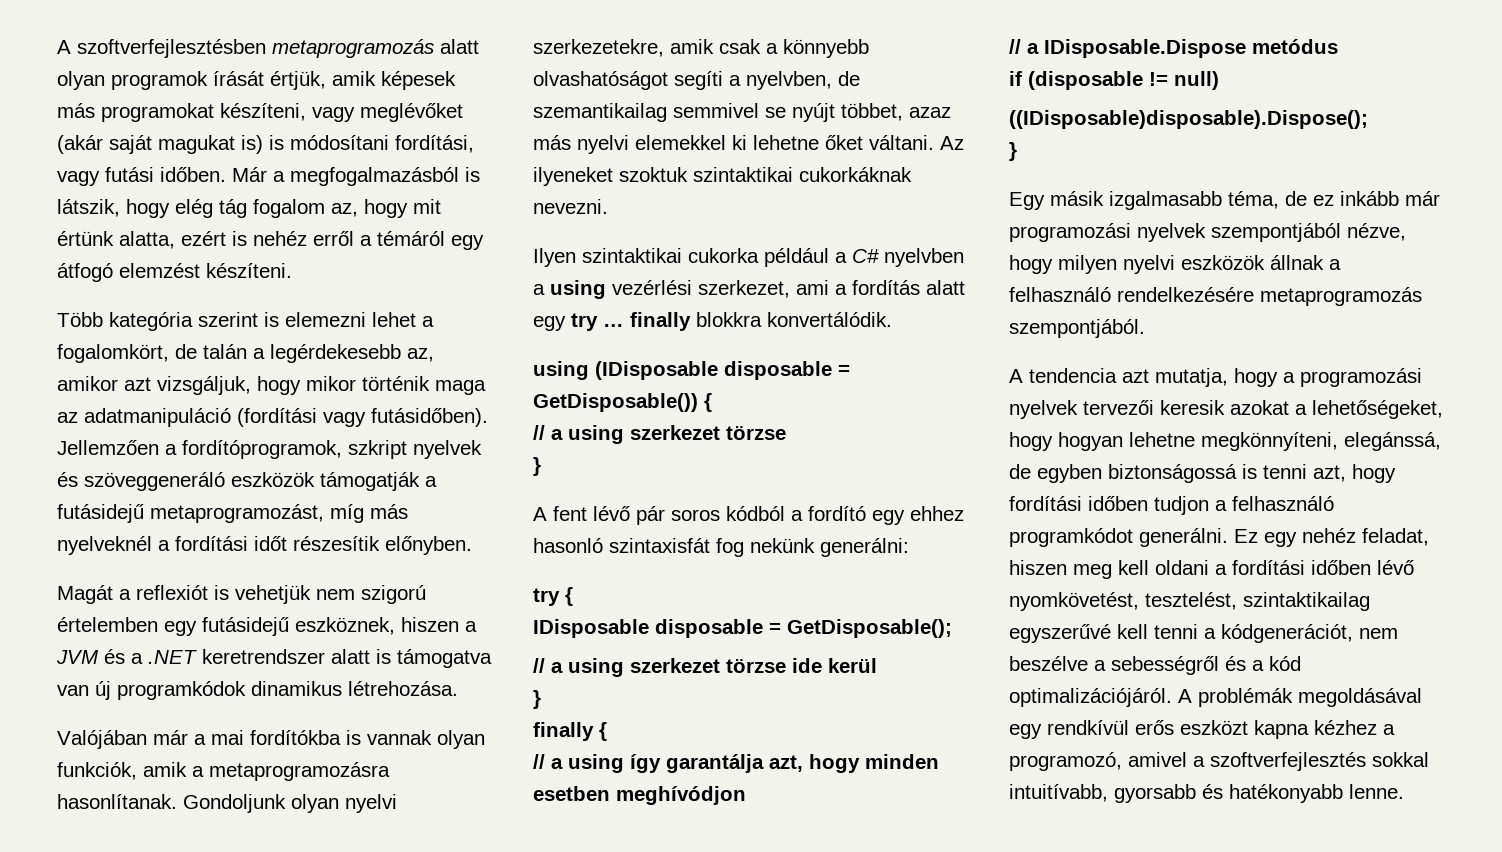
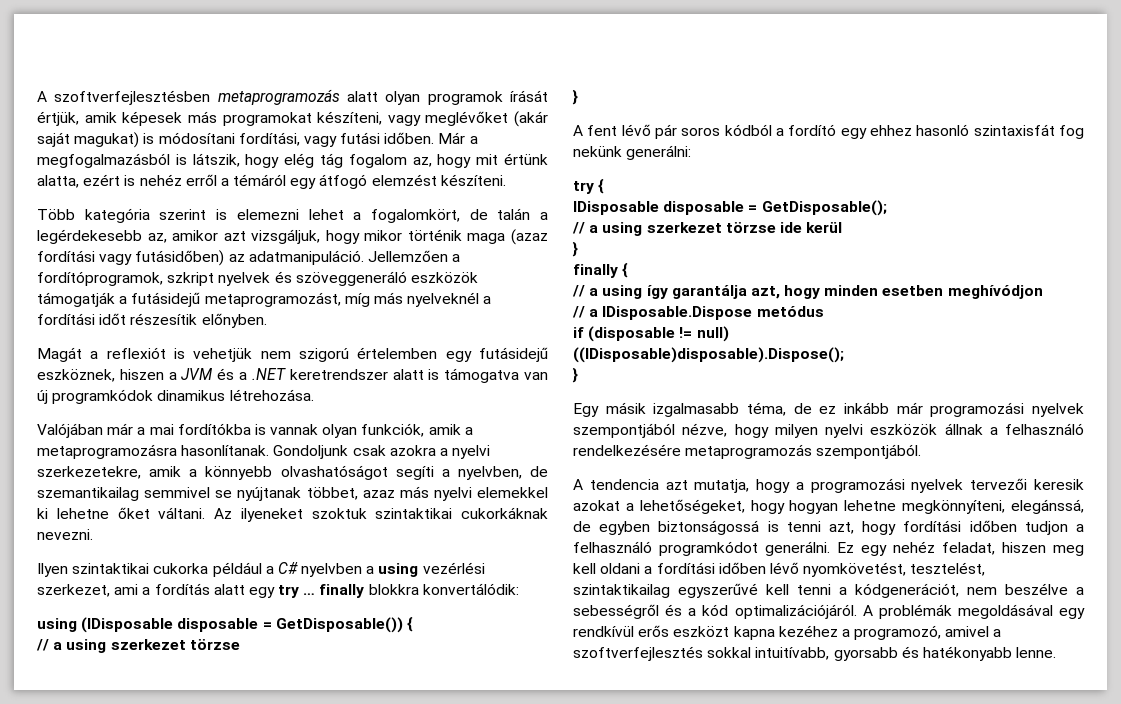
- A szoftverfejlesztésben metaprogramozás alatt olyan programok írását értjük, amik képesek más programokat készíteni, vagy meglévőket (akár saját magukat is) is módosítani fordítási, vagy futási időben.
+ A szoftverfejlesztésben metaprogramozás alatt olyan programok írását értjük, amik képesek más programokat készíteni, vagy meglévőket (akár saját magukat) is módosítani fordítási, vagy futási időben.
- Több kategória szerint is elemezni lehet a fogalomkört, de talán a legérdekesebb az, amikor azt vizsgáljuk, hogy mikor történik maga az adatmanipuláció (fordítási vagy futásidőben).
+ Több kategória szerint is elemezni lehet a fogalomkört, de talán a legérdekesebb az, amikor azt vizsgáljuk, hogy mikor történik maga (azaz fordítási vagy futásidőben) az adatmanipuláció.
- Gondoljunk olyan nyelvi szerkezetekre, amik csak a könnyebb olvashatóságot segíti a nyelvben, de szemantikailag semmivel se nyújt többet, azaz más nyelvi elemekkel ki lehetne őket váltani.
+ Gondoljunk csak azokra a nyelvi szerkezetekre, amik a könnyebb olvashatóságot segíti a nyelvben, de szemantikailag semmivel se nyújtanak többet, azaz más nyelvi elemekkel ki lehetne őket váltani.
- Ilyen szintaktikai cukorka például a C# nyelvben a using vezérlési szerkezet, ami a fordítás alatt egy try … finally blokkra konvertálódik.
+ Ilyen szintaktikai cukorka például a C# nyelvben a using vezérlési szerkezet, ami a fordítás alatt egy try … finally blokkra konvertálódik:
- A problémák megoldásával egy rendkívül erős eszközt kapna kézhez a programozó, amivel a szoftverfejlesztés sokkal intuitívabb, gyorsabb és hatékonyabb lenne.
+ A problémák megoldásával egy rendkívül erős eszközt kapna kezéhez a programozó, amivel a szoftverfejlesztés sokkal intuitívabb, gyorsabb és hatékonyabb lenne.

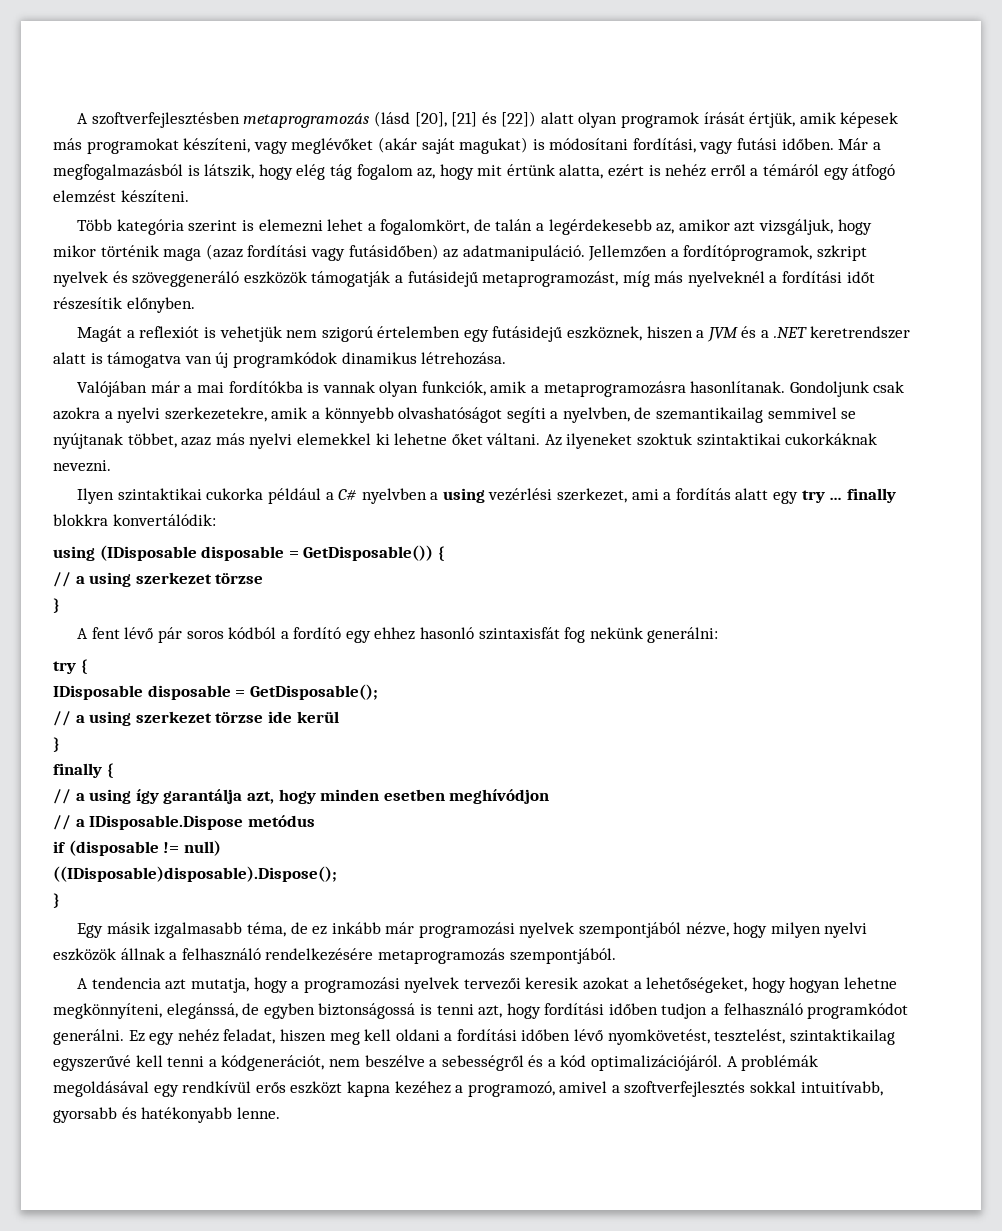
- A szoftverfejlesztésben metaprogramozás alatt olyan programok írását értjük, amik képesek más programokat készíteni, vagy meglévőket (akár saját magukat) is módosítani fordítási, vagy futási időben.
+ A szoftverfejlesztésben metaprogramozás (lásd [20], [21] és [22]) alatt olyan programok írását értjük, amik képesek más programokat készíteni, vagy meglévőket (akár saját magukat) is módosítani fordítási, vagy futási időben.

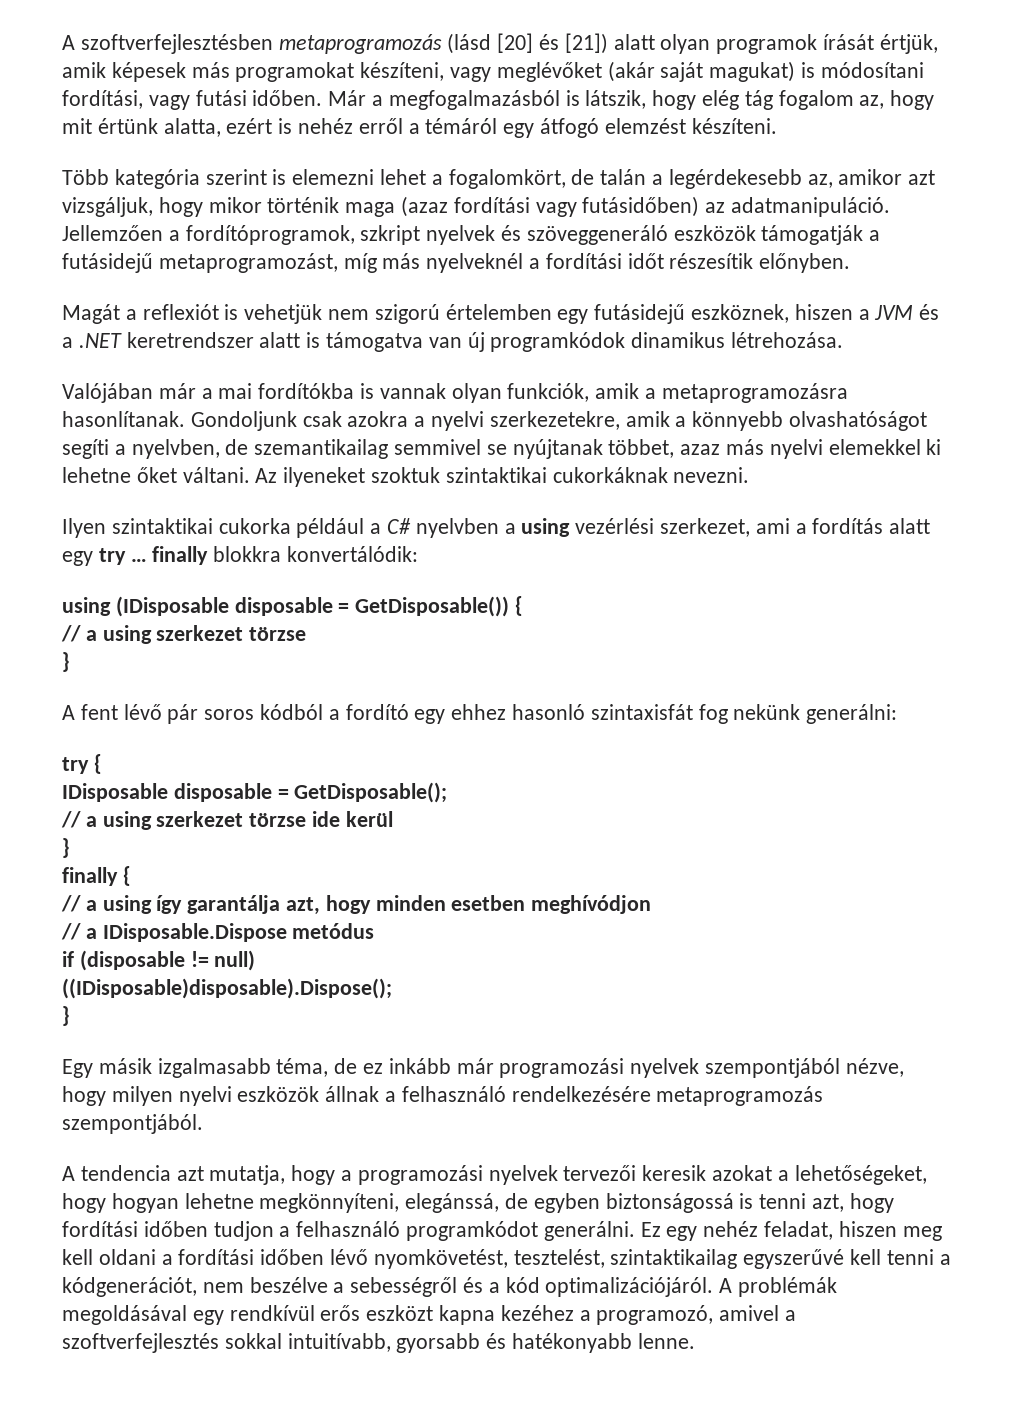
- A szoftverfejlesztésben metaprogramozás (lásd [20], [21] és [22]) alatt olyan programok írását értjük, amik képesek más programokat készíteni, vagy meglévőket (akár saját magukat) is módosítani fordítási, vagy futási időben.
+ A szoftverfejlesztésben metaprogramozás (lásd [20] és [21]) alatt olyan programok írását értjük, amik képesek más programokat készíteni, vagy meglévőket (akár saját magukat) is módosítani fordítási, vagy futási időben.

